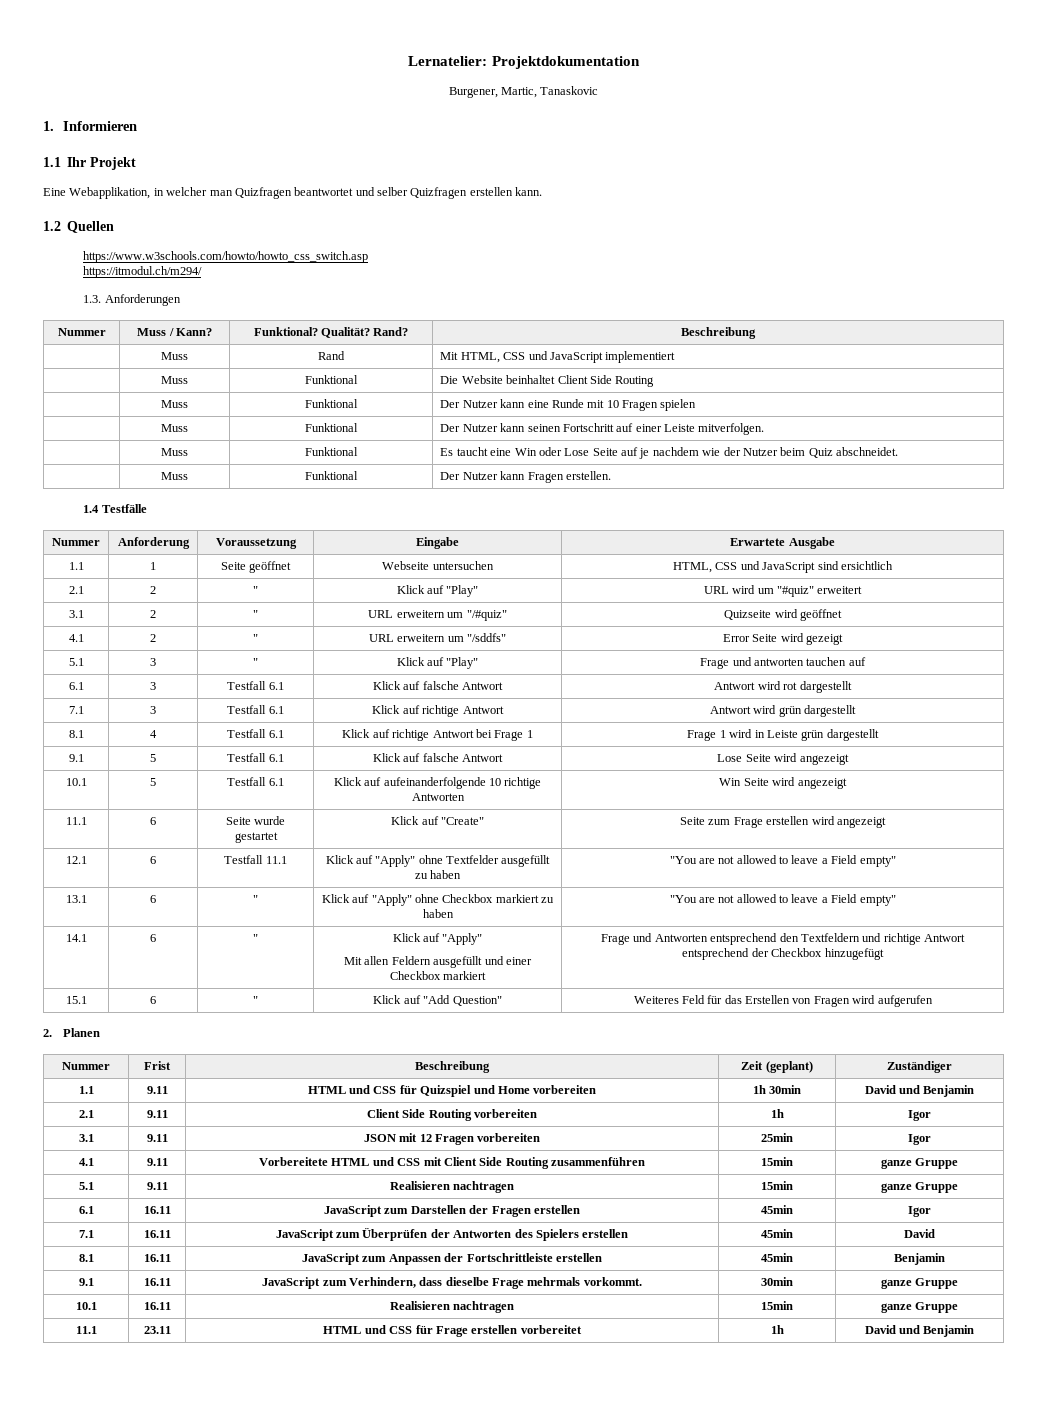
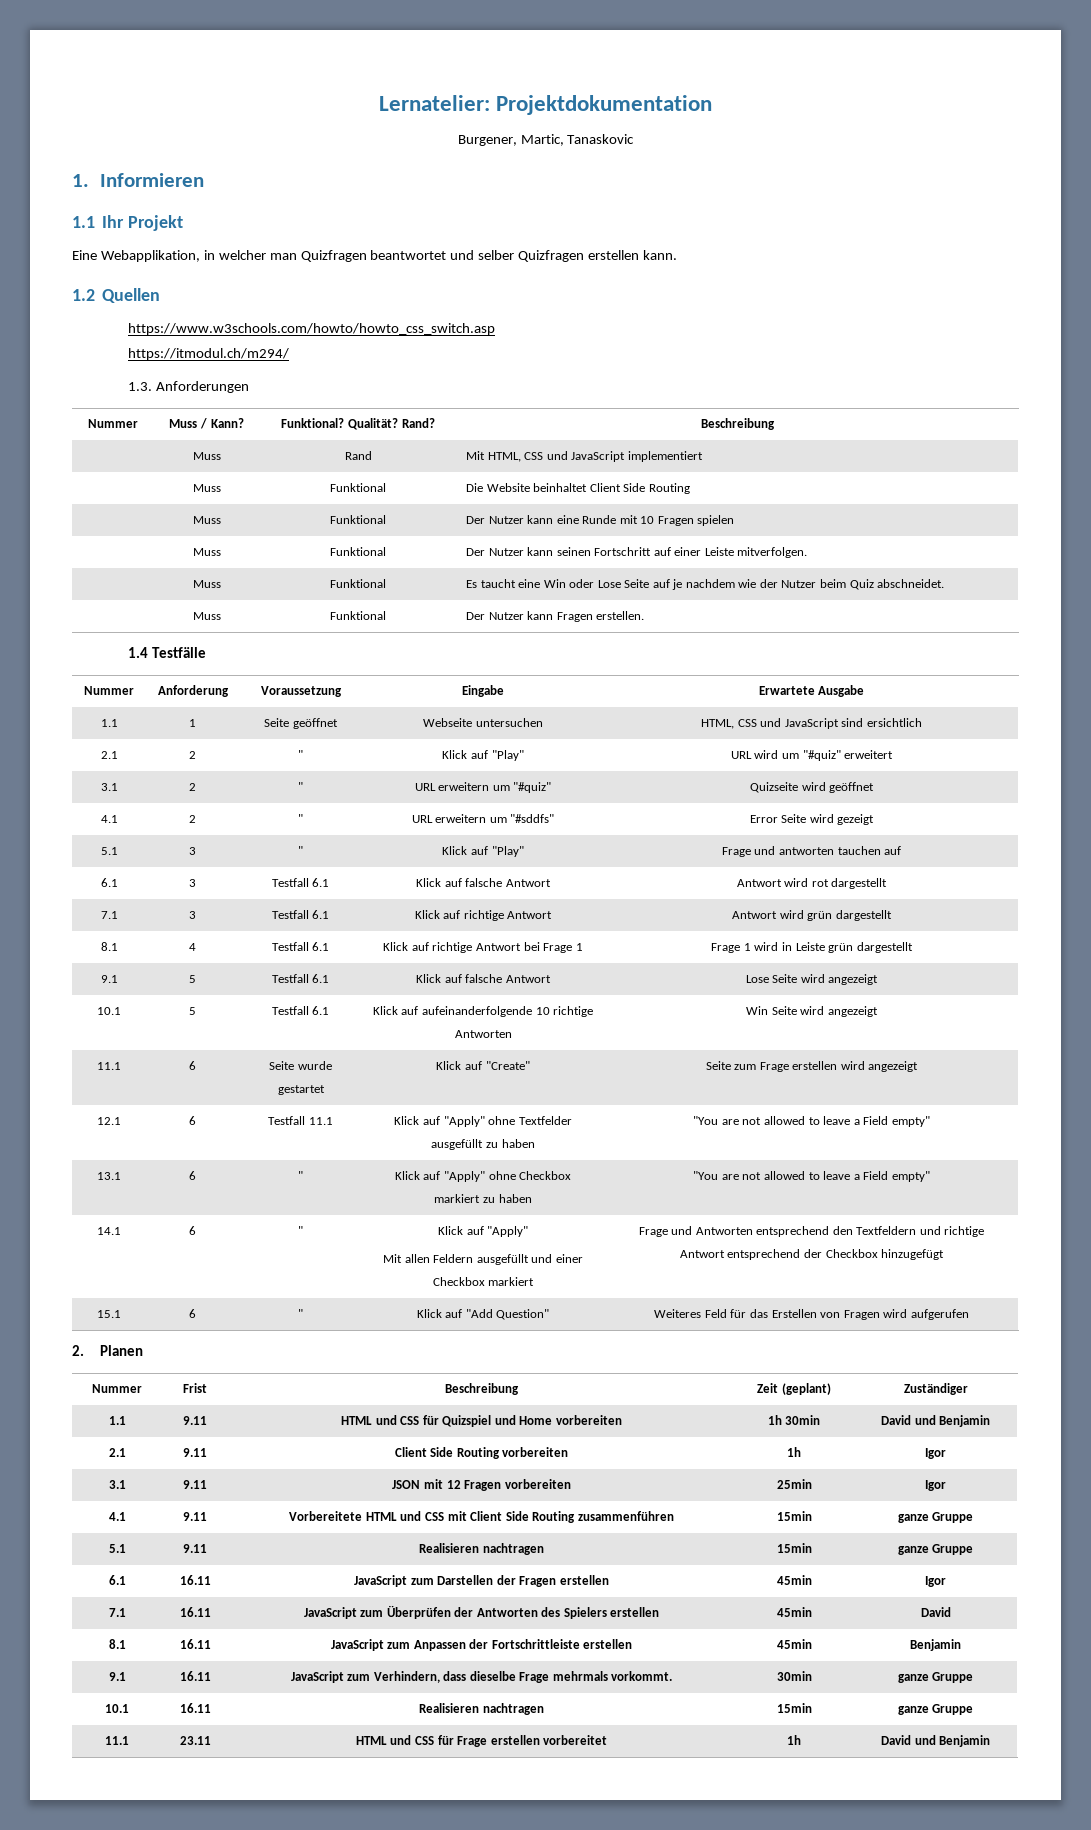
- 3.1 | 2 | " | URL erweitern um "/#quiz" | Quizseite wird geöffnet
+ 3.1 | 2 | " | URL erweitern um "#quiz" | Quizseite wird geöffnet
- 4.1 | 2 | " | URL erweitern um "/sddfs" | Error Seite wird gezeigt
+ 4.1 | 2 | " | URL erweitern um "#sddfs" | Error Seite wird gezeigt

